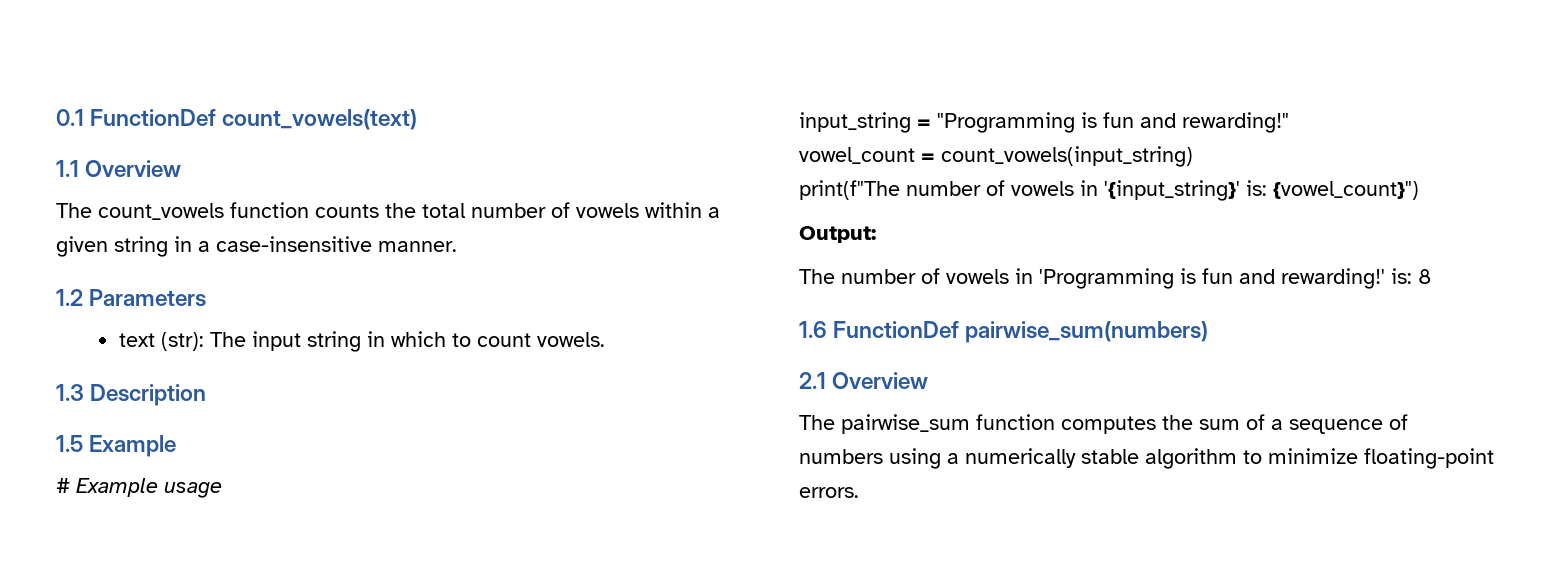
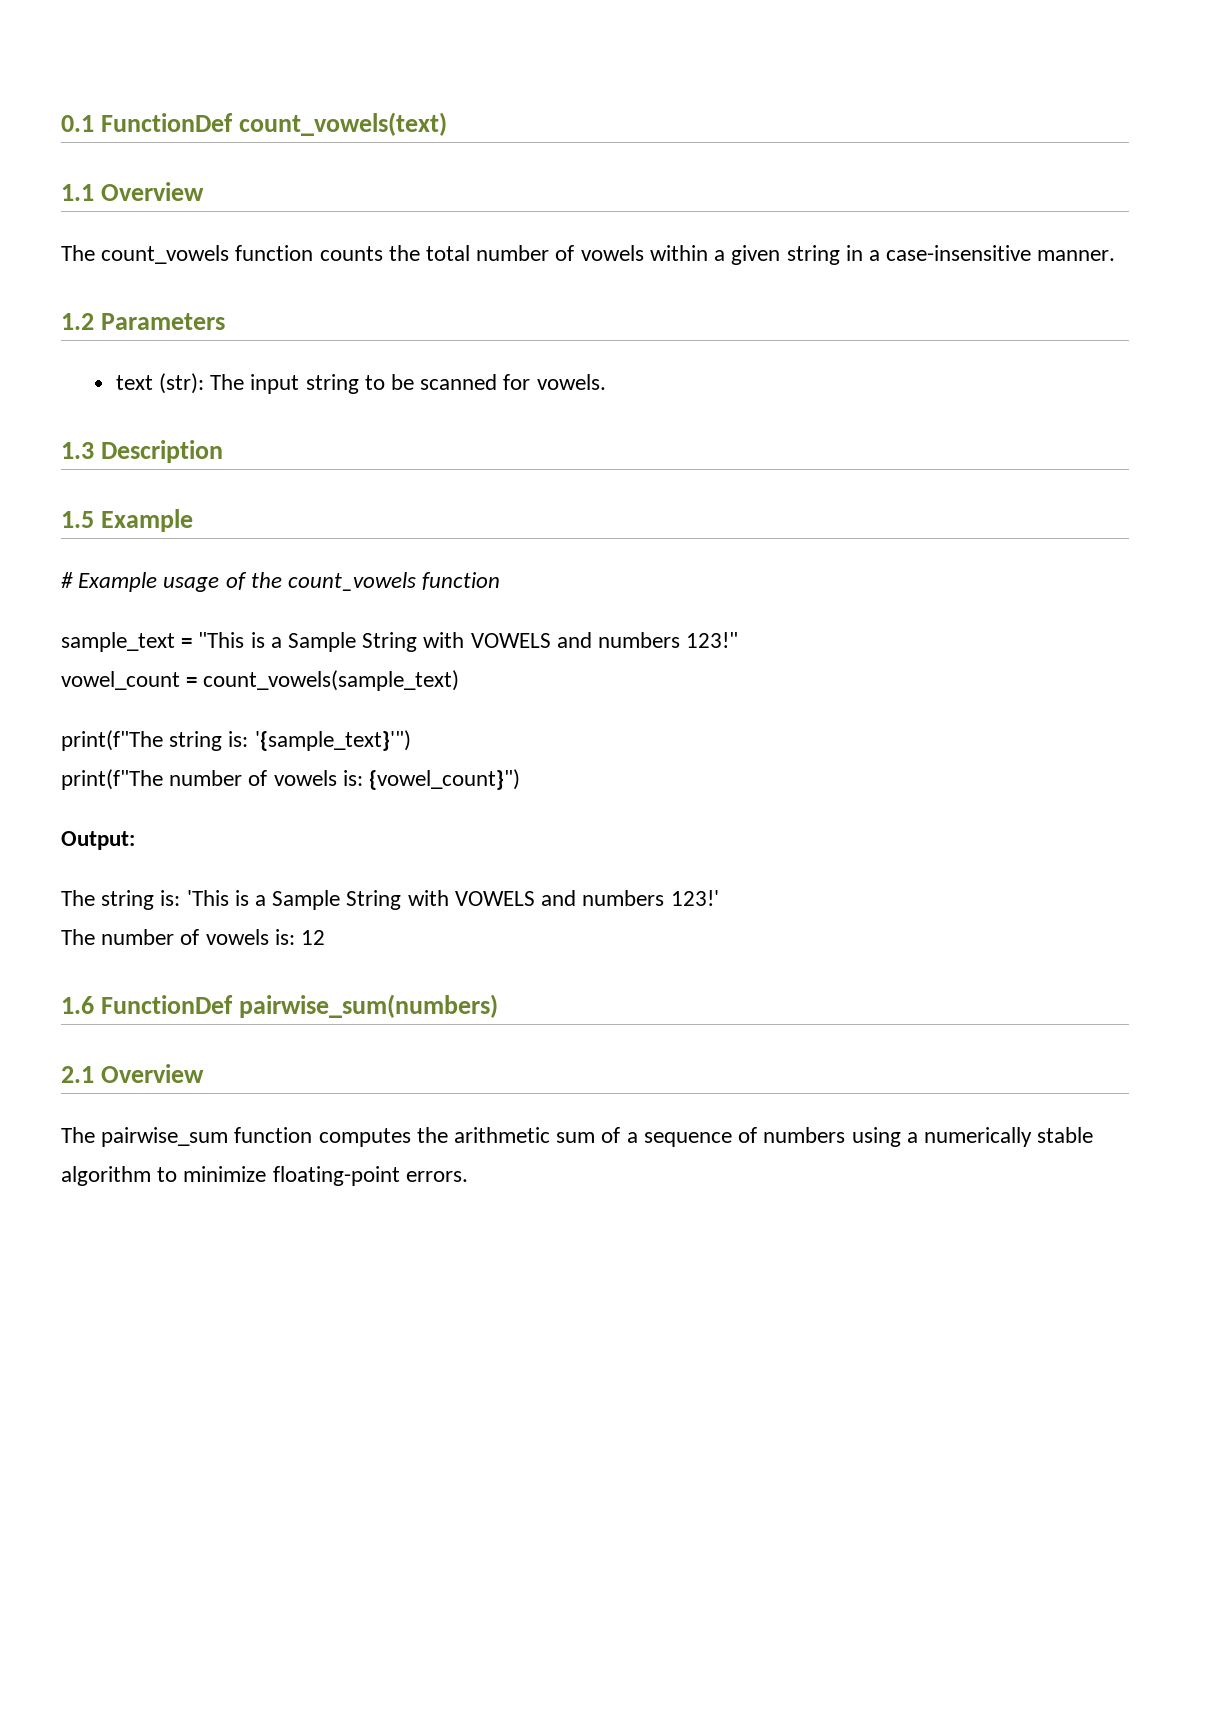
- text (str): The input string in which to count vowels.
+ text (str): The input string to be scanned for vowels.
- # Example usage
- input_string = "Programming is fun and rewarding!"
- vowel_count = count_vowels(input_string)
+ # Example usage of the count_vowels function
+ sample_text = "This is a Sample String with VOWELS and numbers 123!"
+ vowel_count = count_vowels(sample_text)
+ print(f"The string is: '{sample_text}'")
- print(f"The number of vowels in '{input_string}' is: {vowel_count}")
+ print(f"The number of vowels is: {vowel_count}")
- The number of vowels in 'Programming is fun and rewarding!' is: 8
+ The string is: 'This is a Sample String with VOWELS and numbers 123!'
+ The number of vowels is: 12
- The pairwise_sum function computes the sum of a sequence of numbers using a numerically stable algorithm to minimize floating-point errors.
+ The pairwise_sum function computes the arithmetic sum of a sequence of numbers using a numerically stable algorithm to minimize floating-point errors.

